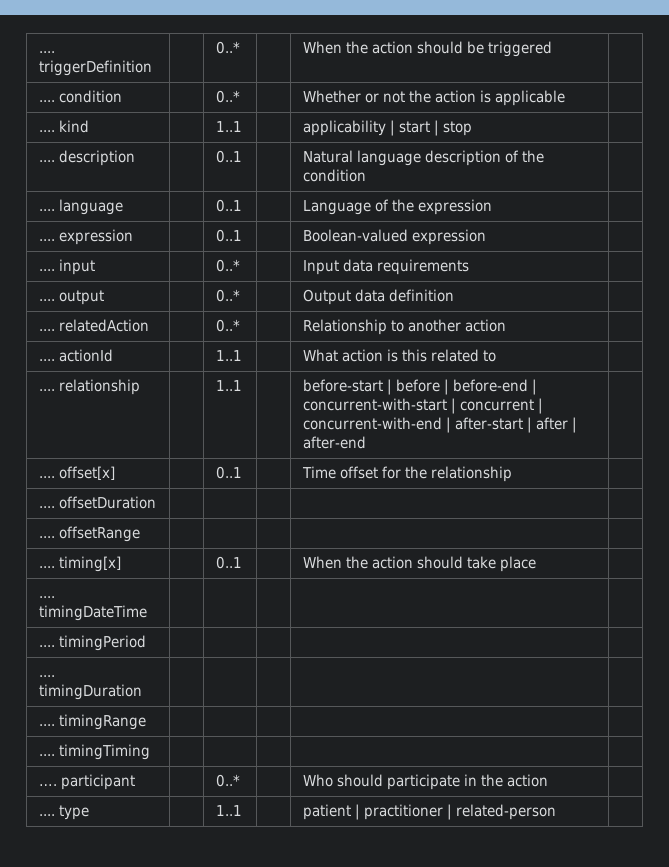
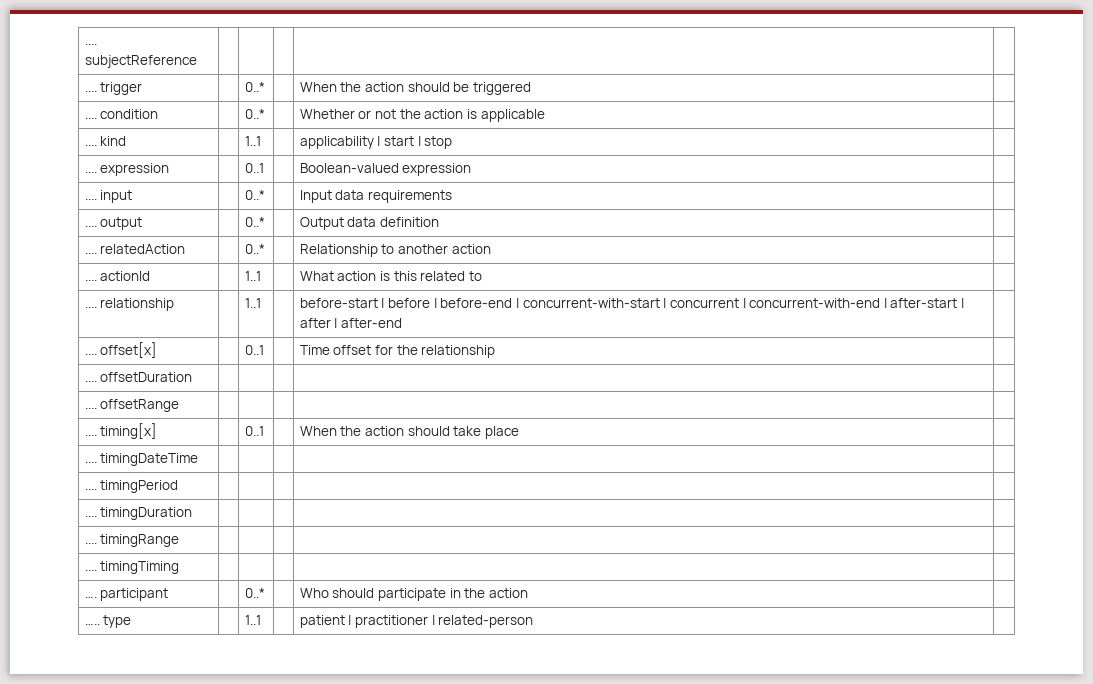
- .... triggerDefinition | | 0..* | | When the action should be triggered |
+ .... subjectReference | | | | |
+ .... trigger | | 0..* | | When the action should be triggered |
- .... description | | 0..1 | | Natural language description of the condition |
- .... language | | 0..1 | | Language of the expression |
- .... type | | 1..1 | | patient | practitioner | related-person |
+ ….. type | | 1..1 | | patient | practitioner | related-person |

